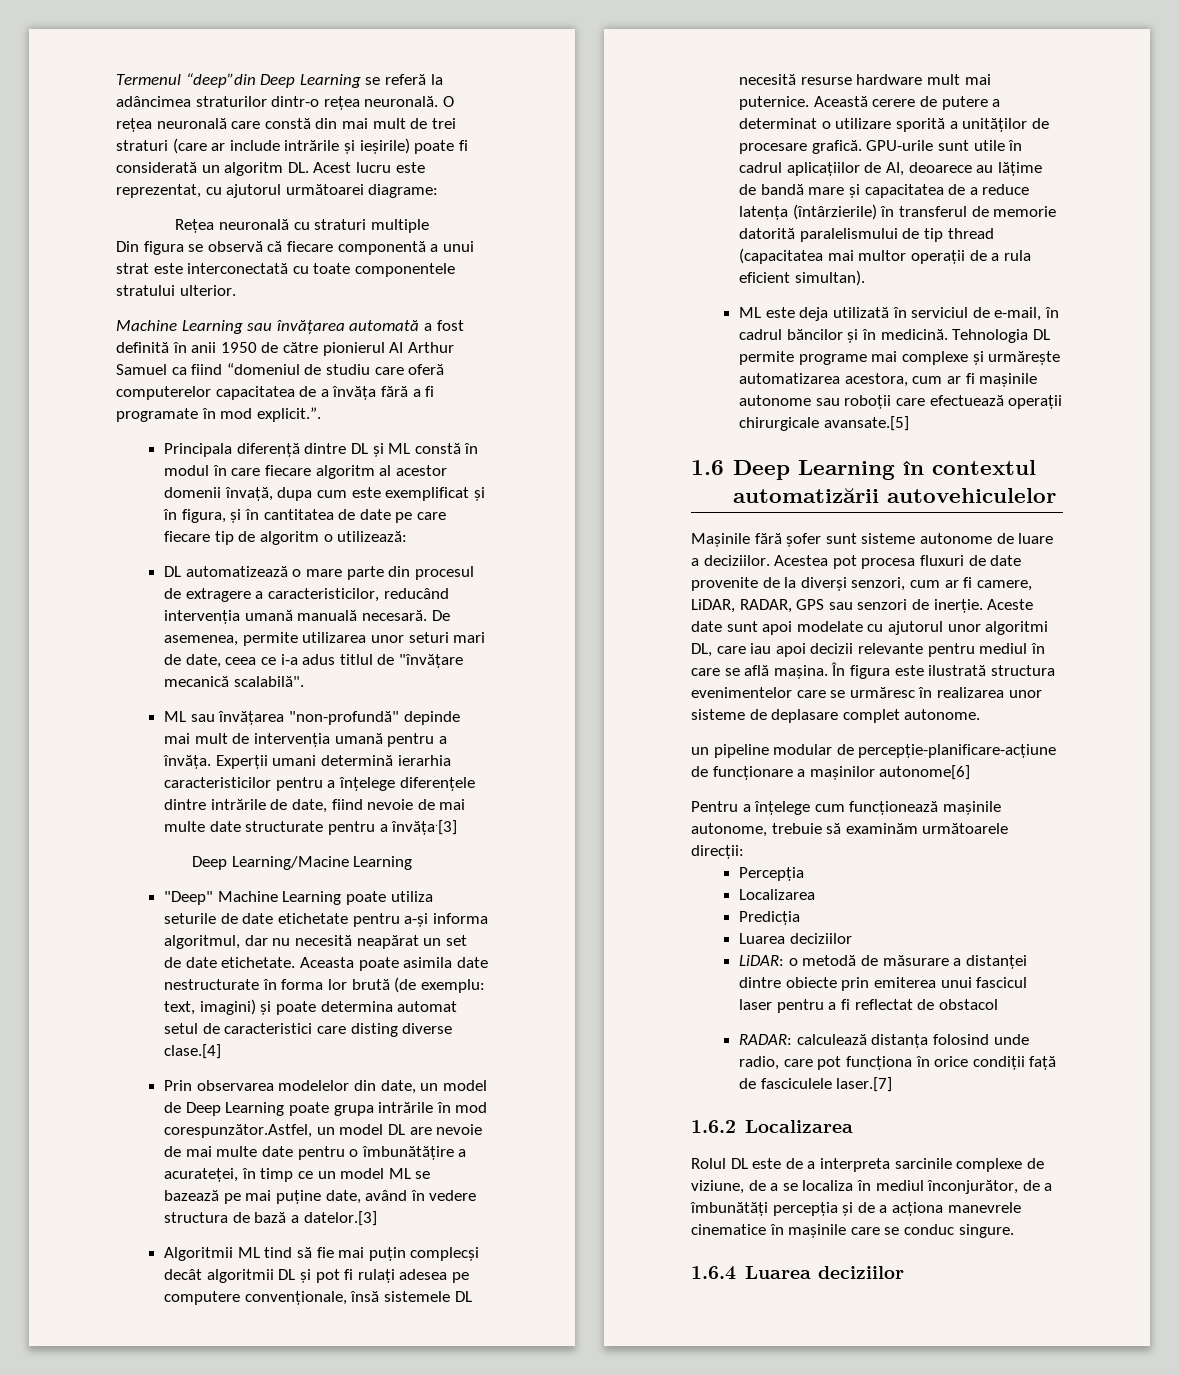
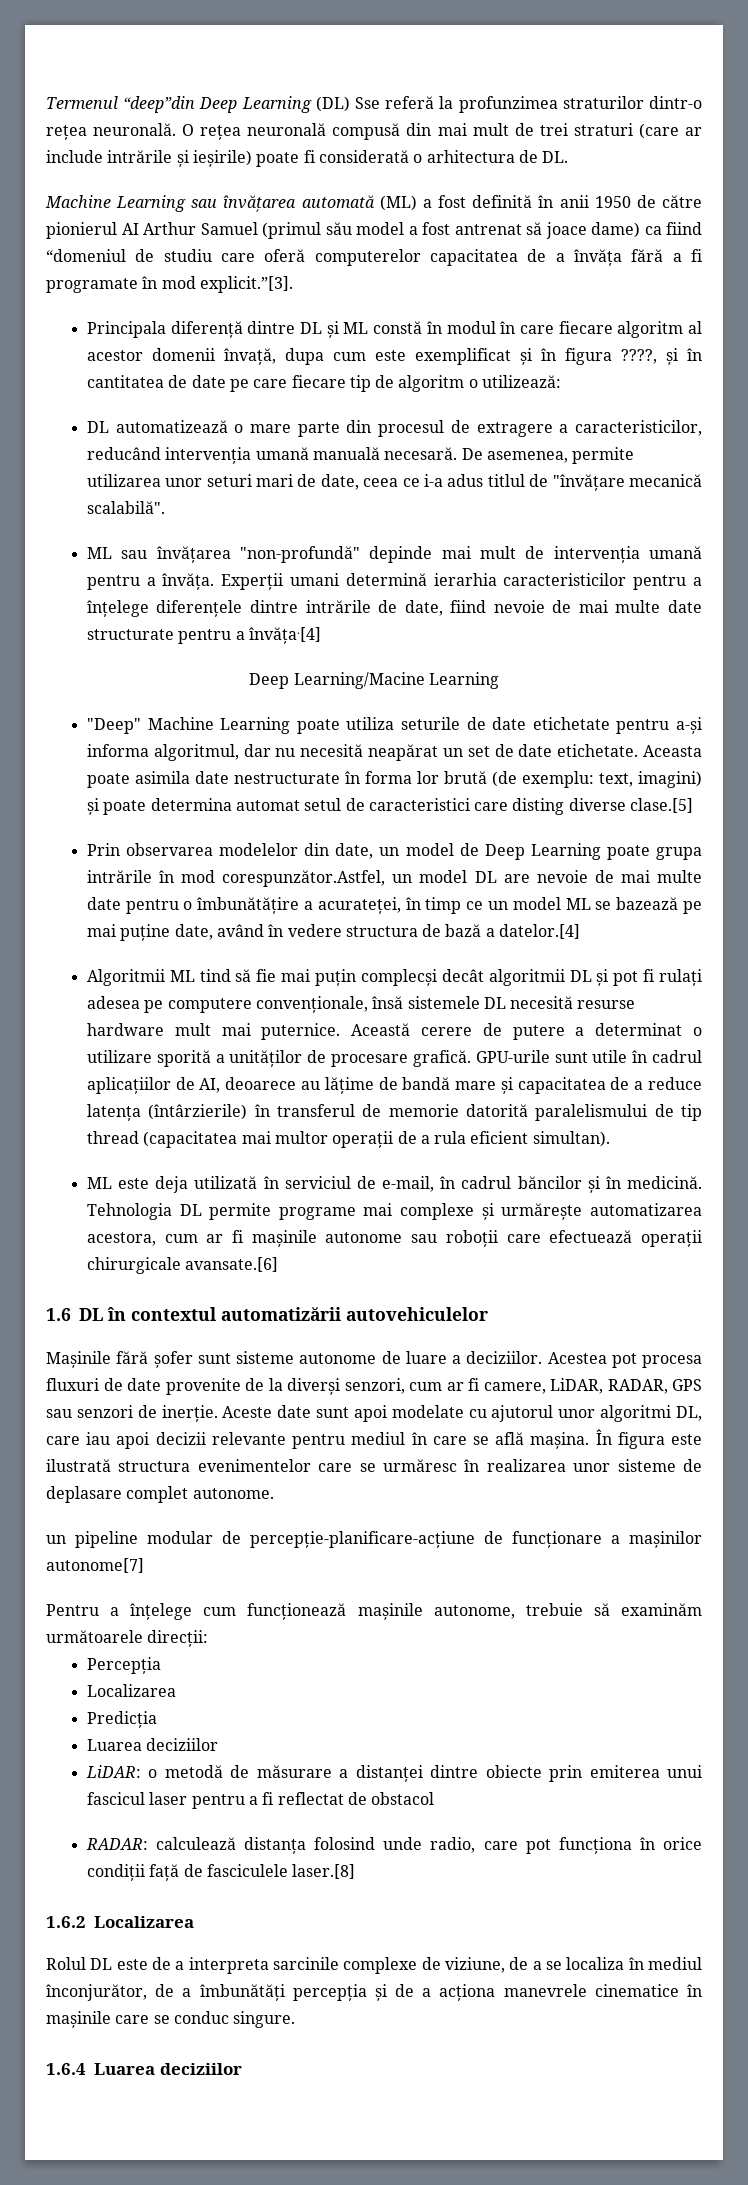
- Termenul “deep”din Deep Learning se referă la adâncimea straturilor dintr-o rețea neuronală.
+ Termenul “deep”din Deep Learning (DL) Sse referă la profunzimea straturilor dintr-o rețea neuronală.
- O rețea neuronală care constă din mai mult de trei straturi (care ar include intrările și ieșirile) poate fi considerată un algoritm DL. Acest lucru este reprezentat, cu ajutorul următoarei diagrame:
- Rețea neuronală cu straturi multiple
- Din figura se observă că fiecare componentă a unui strat este interconectată cu toate componentele stratului ulterior.
+ O rețea neuronală compusă din mai mult de trei straturi (care ar include intrările și ieșirile) poate fi considerată o arhitectura de DL.
- Machine Learning sau învățarea automată a fost definită în anii 1950 de către pionierul AI Arthur Samuel ca fiind “domeniul de studiu care oferă computerelor capacitatea de a învăța fără a fi programate în mod explicit.”.
+ Machine Learning sau învățarea automată (ML) a fost definită în anii 1950 de către pionierul AI Arthur Samuel (primul său model a fost antrenat să joace dame) ca fiind “domeniul de studiu care oferă computerelor capacitatea de a învăța fără a fi programate în mod explicit.”[3].
- Principala diferență dintre DL și ML constă în modul în care fiecare algoritm al acestor domenii învață, dupa cum este exemplificat și în figura, și în cantitatea de date pe care fiecare tip de algoritm o utilizează:
+ Principala diferență dintre DL și ML constă în modul în care fiecare algoritm al acestor domenii învață, dupa cum este exemplificat și în figura ????, și în cantitatea de date pe care fiecare tip de algoritm o utilizează:
- Experții umani determină ierarhia caracteristicilor pentru a înțelege diferențele dintre intrările de date, fiind nevoie de mai multe date structurate pentru a învăța.[3]
+ Experții umani determină ierarhia caracteristicilor pentru a înțelege diferențele dintre intrările de date, fiind nevoie de mai multe date structurate pentru a învăța.[4]
- Aceasta poate asimila date nestructurate în forma lor brută (de exemplu: text, imagini) și poate determina automat setul de caracteristici care disting diverse clase.[4]
+ Aceasta poate asimila date nestructurate în forma lor brută (de exemplu: text, imagini) și poate determina automat setul de caracteristici care disting diverse clase.[5]
- Prin observarea modelelor din date, un model de Deep Learning poate grupa intrările în mod corespunzător.Astfel, un model DL are nevoie de mai multe date pentru o îmbunătățire a acurateței, în timp ce un model ML se bazează pe mai puține date, având în vedere structura de bază a datelor.[3]
+ Prin observarea modelelor din date, un model de Deep Learning poate grupa intrările în mod corespunzător.Astfel, un model DL are nevoie de mai multe date pentru o îmbunătățire a acurateței, în timp ce un model ML se bazează pe mai puține date, având în vedere structura de bază a datelor.[4]
- Tehnologia DL permite programe mai complexe și urmărește automatizarea acestora, cum ar fi mașinile autonome sau roboții care efectuează operații chirurgicale avansate.[5]
+ Tehnologia DL permite programe mai complexe și urmărește automatizarea acestora, cum ar fi mașinile autonome sau roboții care efectuează operații chirurgicale avansate.[6]
- 1.6 Deep Learning în contextul automatizării autovehiculelor
+ 1.6 DL în contextul automatizării autovehiculelor
- un pipeline modular de percepție-planificare-acțiune de funcționare a mașinilor autonome[6]
+ un pipeline modular de percepție-planificare-acțiune de funcționare a mașinilor autonome[7]
- RADAR: calculează distanța folosind unde radio, care pot funcționa în orice condiții față de fasciculele laser.[7]
+ RADAR: calculează distanța folosind unde radio, care pot funcționa în orice condiții față de fasciculele laser.[8]

